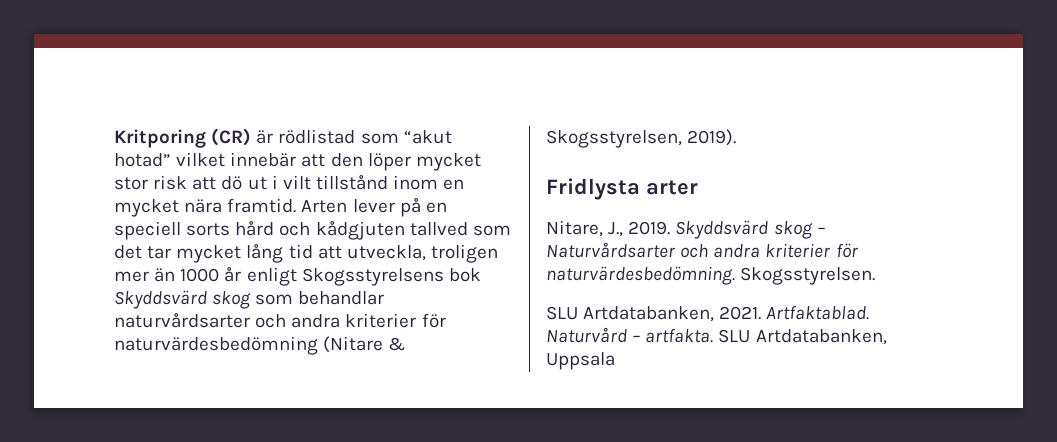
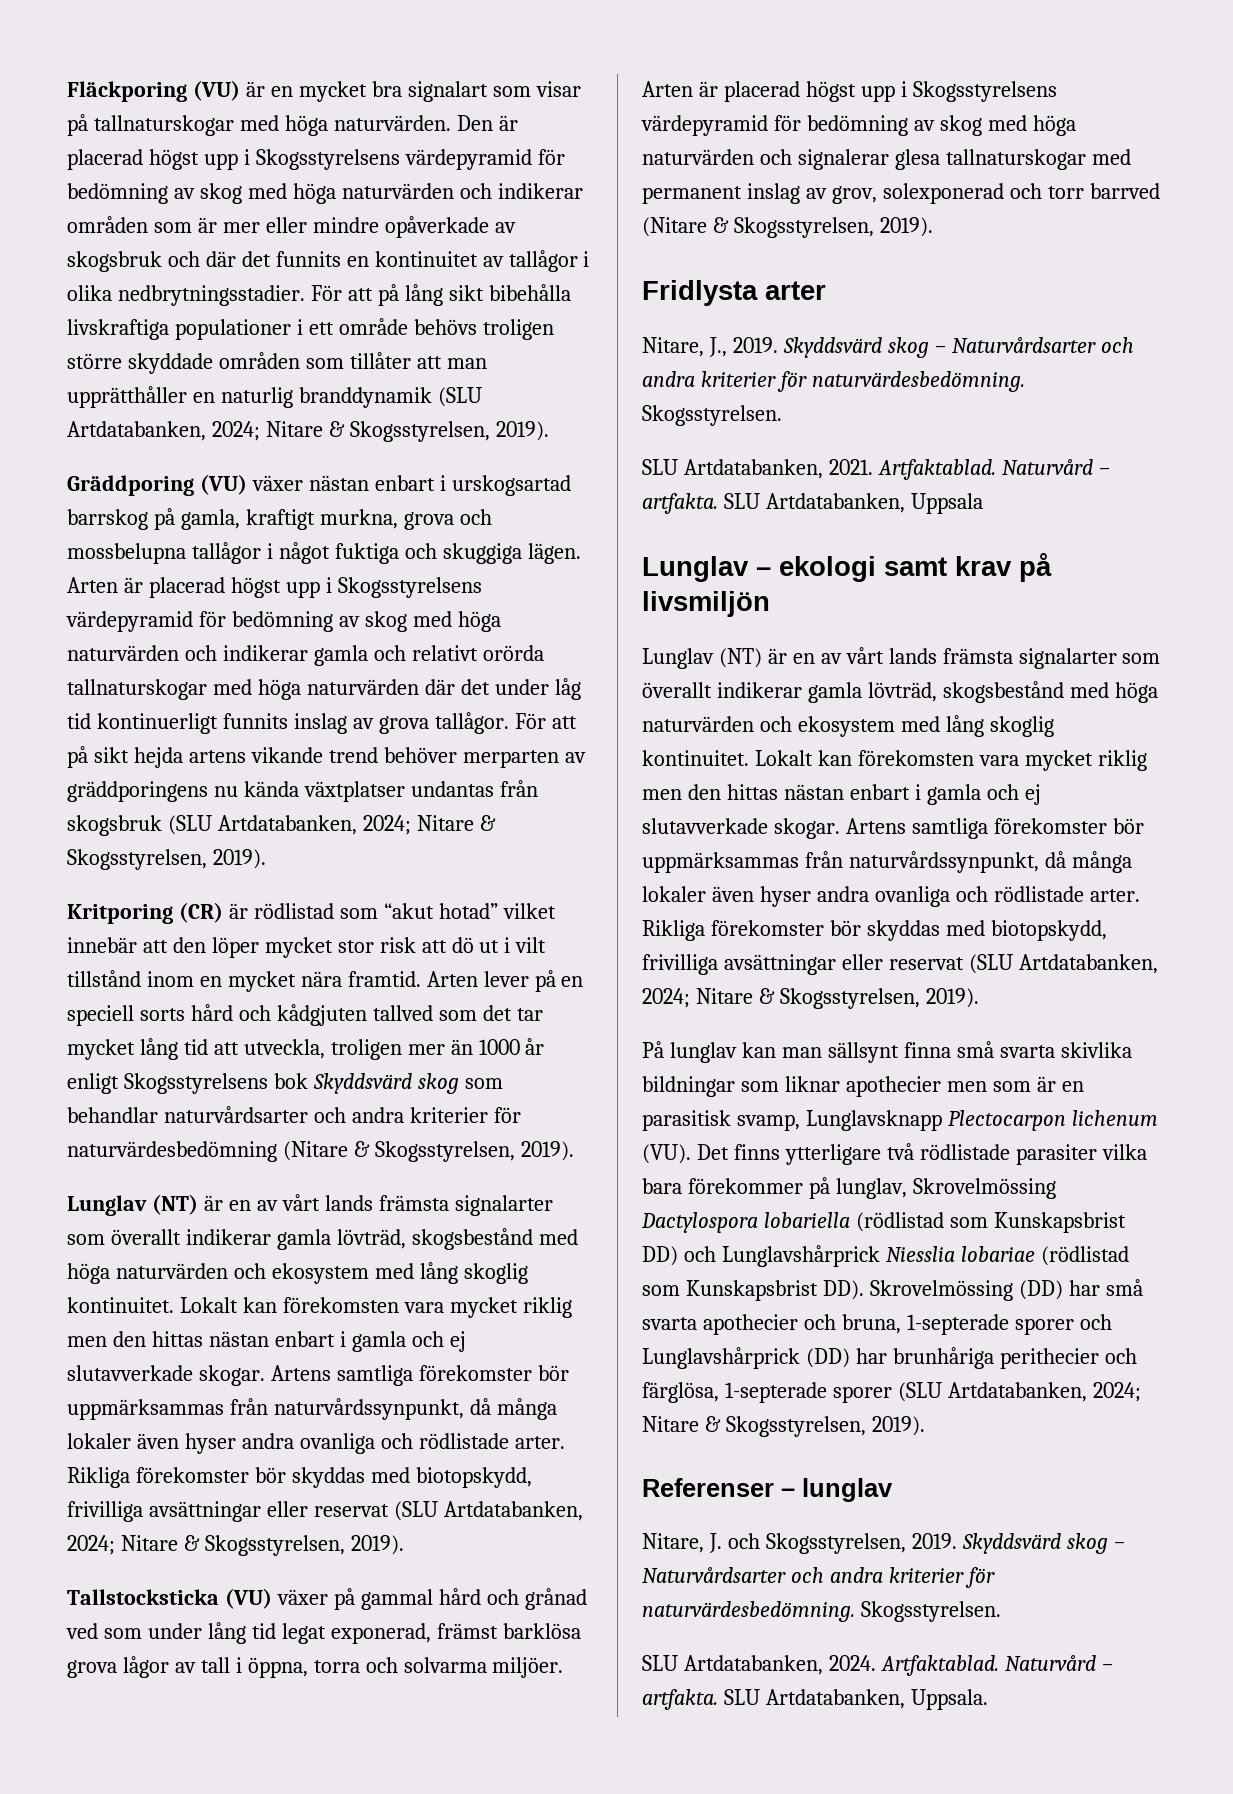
+ Fläckporing (VU) är en mycket bra signalart som visar på tallnaturskogar med höga naturvärden. Den är placerad högst upp i Skogsstyrelsens värdepyramid för bedömning av skog med höga naturvärden och indikerar områden som är mer eller mindre opåverkade av skogsbruk och där det funnits en kontinuitet av tallågor i olika nedbrytningsstadier. För att på lång sikt bibehålla livskraftiga populationer i ett område behövs troligen större skyddade områden som tillåter att man upprätthåller en naturlig branddynamik (SLU Artdatabanken, 2024; Nitare & Skogsstyrelsen, 2019).
+ Gräddporing (VU) växer nästan enbart i urskogsartad barrskog på gamla, kraftigt murkna, grova och mossbelupna tallågor i något fuktiga och skuggiga lägen. Arten är placerad högst upp i Skogsstyrelsens värdepyramid för bedömning av skog med höga naturvärden och indikerar gamla och relativt orörda tallnaturskogar med höga naturvärden där det under låg tid kontinuerligt funnits inslag av grova tallågor. För att på sikt hejda artens vikande trend behöver merparten av gräddporingens nu kända växtplatser undantas från skogsbruk (SLU Artdatabanken, 2024; Nitare & Skogsstyrelsen, 2019).
  Arten lever på en speciell sorts hård och kådgjuten tallved som det tar mycket lång tid att utveckla, troligen mer än 1000 år enligt Skogsstyrelsens bok Skyddsvärd skog som behandlar naturvårdsarter och andra kriterier för naturvärdesbedömning (Nitare & Skogsstyrelsen, 2019).
+ Lunglav (NT) är en av vårt lands främsta signalarter som överallt indikerar gamla lövträd, skogsbestånd med höga naturvärden och ekosystem med lång skoglig kontinuitet. Lokalt kan förekomsten vara mycket riklig men den hittas nästan enbart i gamla och ej slutavverkade skogar. Artens samtliga förekomster bör uppmärksammas från naturvårdssynpunkt, då många lokaler även hyser andra ovanliga och rödlistade arter. Rikliga förekomster bör skyddas med biotopskydd, frivilliga avsättningar eller reservat (SLU Artdatabanken, 2024; Nitare & Skogsstyrelsen, 2019).
+ Tallstocksticka (VU) växer på gammal hård och grånad ved som under lång tid legat exponerad, främst barklösa grova lågor av tall i öppna, torra och solvarma miljöer. Arten är placerad högst upp i Skogsstyrelsens värdepyramid för bedömning av skog med höga naturvärden och signalerar glesa tallnaturskogar med permanent inslag av grov, solexponerad och torr barrved (Nitare & Skogsstyrelsen, 2019).
+ Lunglav – ekologi samt krav på livsmiljön
+ Lunglav (NT) är en av vårt lands främsta signalarter som överallt indikerar gamla lövträd, skogsbestånd med höga naturvärden och ekosystem med lång skoglig kontinuitet. Lokalt kan förekomsten vara mycket riklig men den hittas nästan enbart i gamla och ej slutavverkade skogar. Artens samtliga förekomster bör uppmärksammas från naturvårdssynpunkt, då många lokaler även hyser andra ovanliga och rödlistade arter. Rikliga förekomster bör skyddas med biotopskydd, frivilliga avsättningar eller reservat (SLU Artdatabanken, 2024; Nitare & Skogsstyrelsen, 2019).
+ På lunglav kan man sällsynt finna små svarta skivlika bildningar som liknar apothecier men som är en parasitisk svamp, Lunglavsknapp Plectocarpon lichenum (VU). Det finns ytterligare två rödlistade parasiter vilka bara förekommer på lunglav, Skrovelmössing Dactylospora lobariella (rödlistad som Kunskapsbrist DD) och Lunglavshårprick Niesslia lobariae (rödlistad som Kunskapsbrist DD). Skrovelmössing (DD) har små svarta apothecier och bruna, 1-septerade sporer och Lunglavshårprick (DD) har brunhåriga perithecier och färglösa, 1-septerade sporer (SLU Artdatabanken, 2024; Nitare & Skogsstyrelsen, 2019).
+ Referenser – lunglav
+ Nitare, J. och Skogsstyrelsen, 2019. Skyddsvärd skog – Naturvårdsarter och andra kriterier för naturvärdesbedömning. Skogsstyrelsen.
+ SLU Artdatabanken, 2024. Artfaktablad. Naturvård – artfakta. SLU Artdatabanken, Uppsala.

